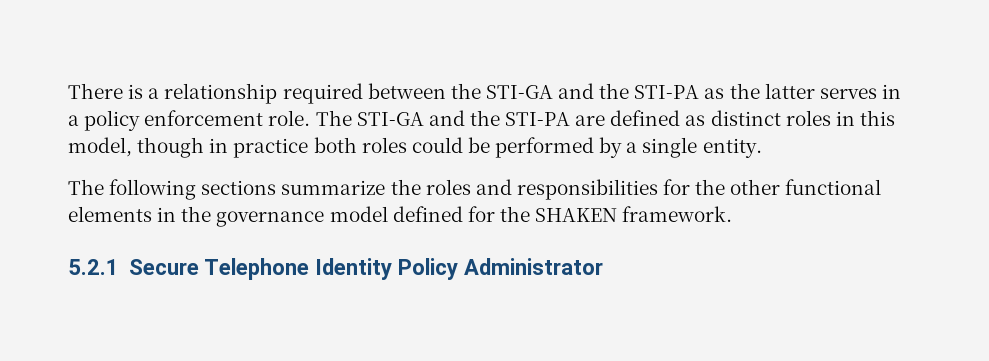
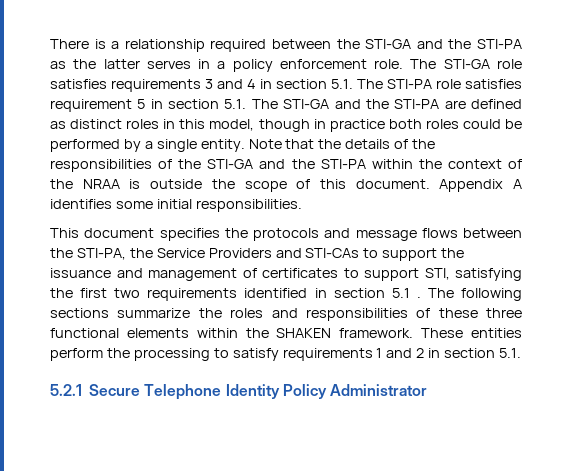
- The STI-GA and the STI-PA are defined as distinct roles in this model, though in practice both roles could be performed by a single entity.
- The following sections summarize the roles and responsibilities for the other functional elements in the governance model defined for the SHAKEN framework.
+ The STI-GA role satisfies requirements 3 and 4 in section 5.1. The STI-PA role satisfies requirement 5 in section 5.1. The STI-GA and the STI-PA are defined as distinct roles in this model, though in practice both roles could be performed by a single entity. Note that the details of the responsibilities of the STI-GA and the STI-PA within the context of the NRAA is outside the scope of this document. Appendix A identifies some initial responsibilities.
+ This document specifies the protocols and message flows between the STI-PA, the Service Providers and STI-CAs to support the issuance and management of certificates to support STI, satisfying the first two requirements identified in section 5.1 . The following sections summarize the roles and responsibilities of these three functional elements within the SHAKEN framework. These entities perform the processing to satisfy requirements 1 and 2 in section 5.1.

